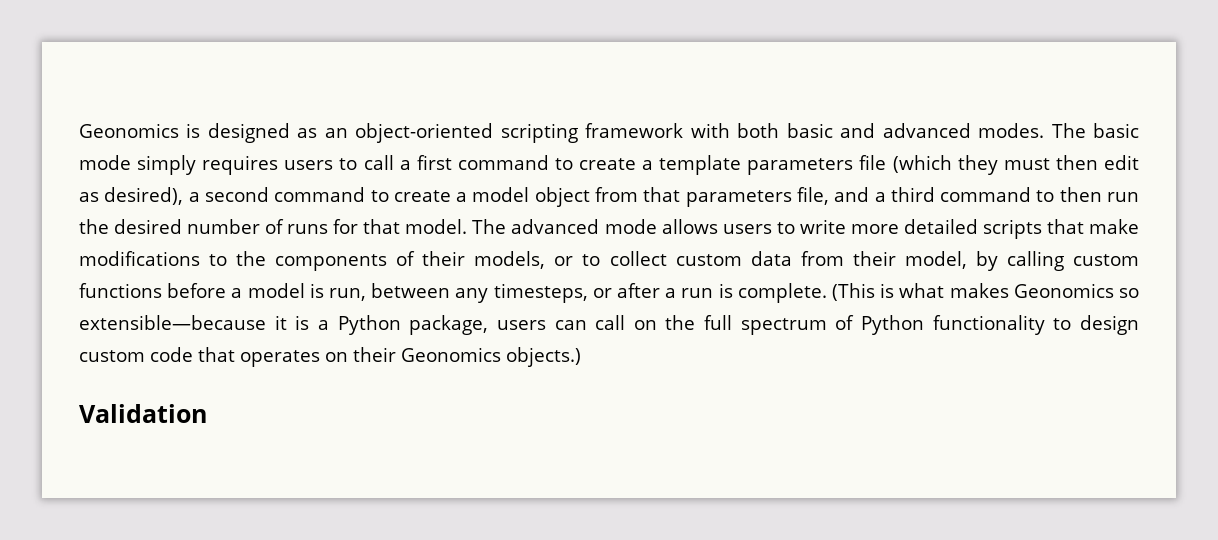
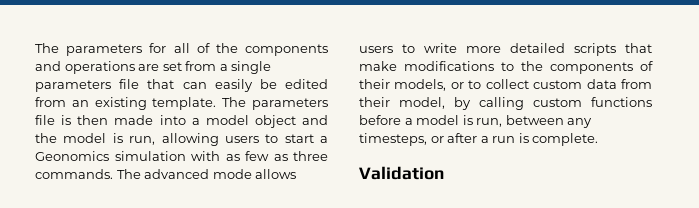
- Geonomics is designed as an object-oriented scripting framework with both basic and advanced modes. The basic mode simply requires users to call a first command to create a template parameters file (which they must then edit as desired), a second command to create a model object from that parameters file, and a third command to then run the desired number of runs for that model.
+ The parameters for all of the components and operations are set from a single parameters file that can easily be edited from an existing template. The parameters file is then made into a model object and the model is run, allowing users to start a Geonomics simulation with as few as three commands.
- (This is what makes Geonomics so extensible—because it is a Python package, users can call on the full spectrum of Python functionality to design custom code that operates on their Geonomics objects.)

